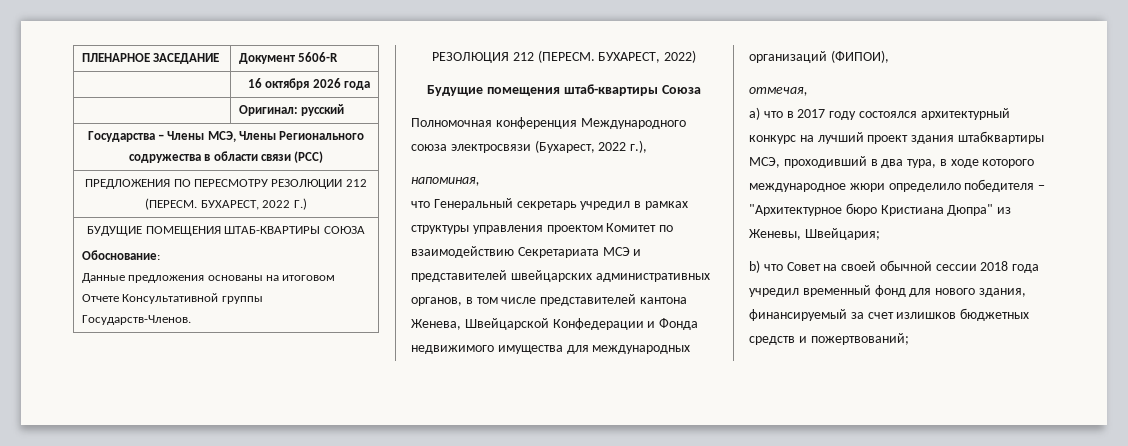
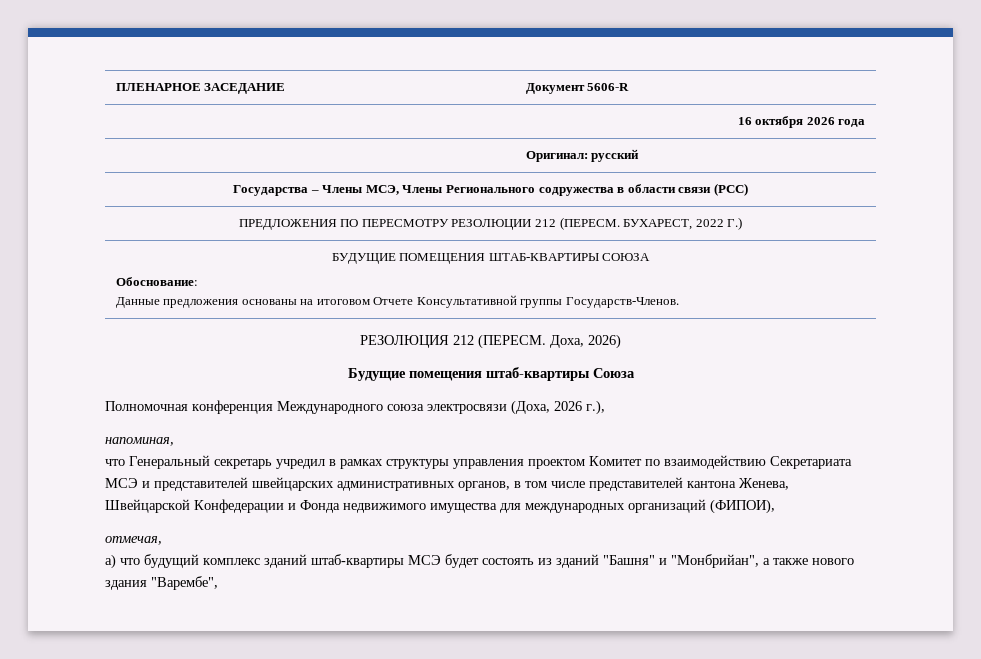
- БУХАРЕСТ, 2022)
+ Доха, 2026)
- Полномочная конференция Международного союза электросвязи (Бухарест, 2022 г.),
+ Полномочная конференция Международного союза электросвязи (Доха, 2026 г.),
- a) что в 2017 году состоялся архитектурный конкурс на лучший проект здания штабквартиры МСЭ, проходивший в два тура, в ходе которого международное жюри определило победителя − "Архитектурное бюро Кристиана Дюпра" из Женевы, Швейцария;
- b) что Совет на своей обычной сессии 2018 года учредил временный фонд для нового здания, финансируемый за счет излишков бюджетных средств и пожертвований;
+ a) что будущий комплекс зданий штаб-квартиры МСЭ будет состоять из зданий "Башня" и "Монбрийан", а также нового здания "Варембе",

